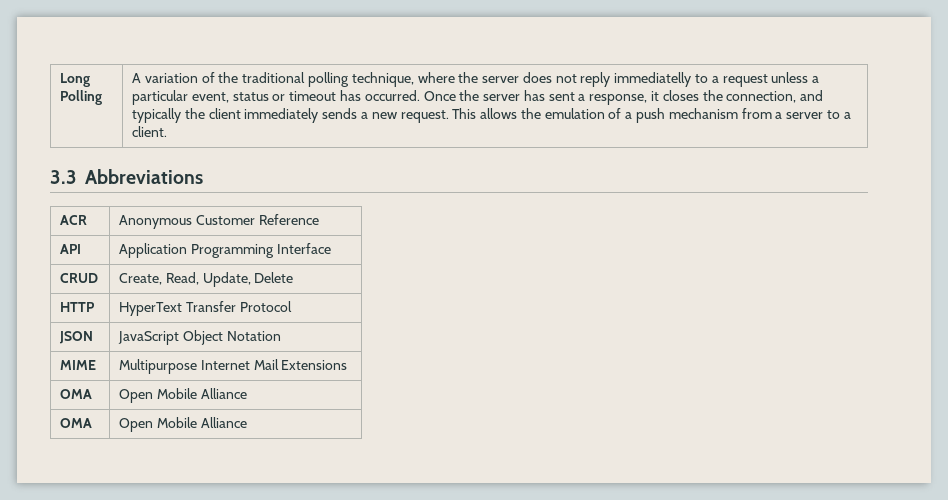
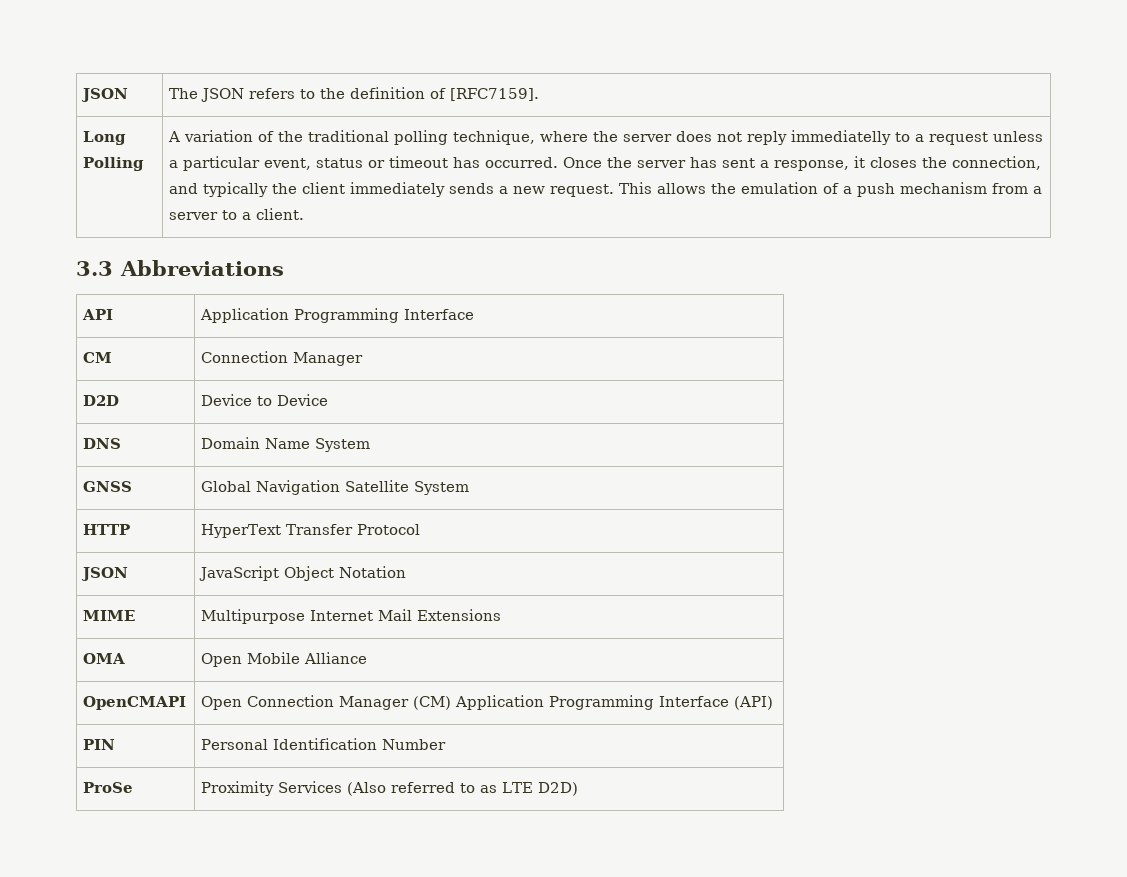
+ JSON | The JSON refers to the definition of [RFC7159].
- ACR | Anonymous Customer Reference
- CRUD | Create, Read, Update, Delete
+ CM | Connection Manager
+ D2D | Device to Device
+ DNS | Domain Name System
+ GNSS | Global Navigation Satellite System
  MIME | Multipurpose Internet Mail Extensions
  OMA | Open Mobile Alliance
- OMA | Open Mobile Alliance
+ OpenCMAPI | Open Connection Manager (CM) Application Programming Interface (API)
+ PIN | Personal Identification Number
+ ProSe | Proximity Services (Also referred to as LTE D2D)

